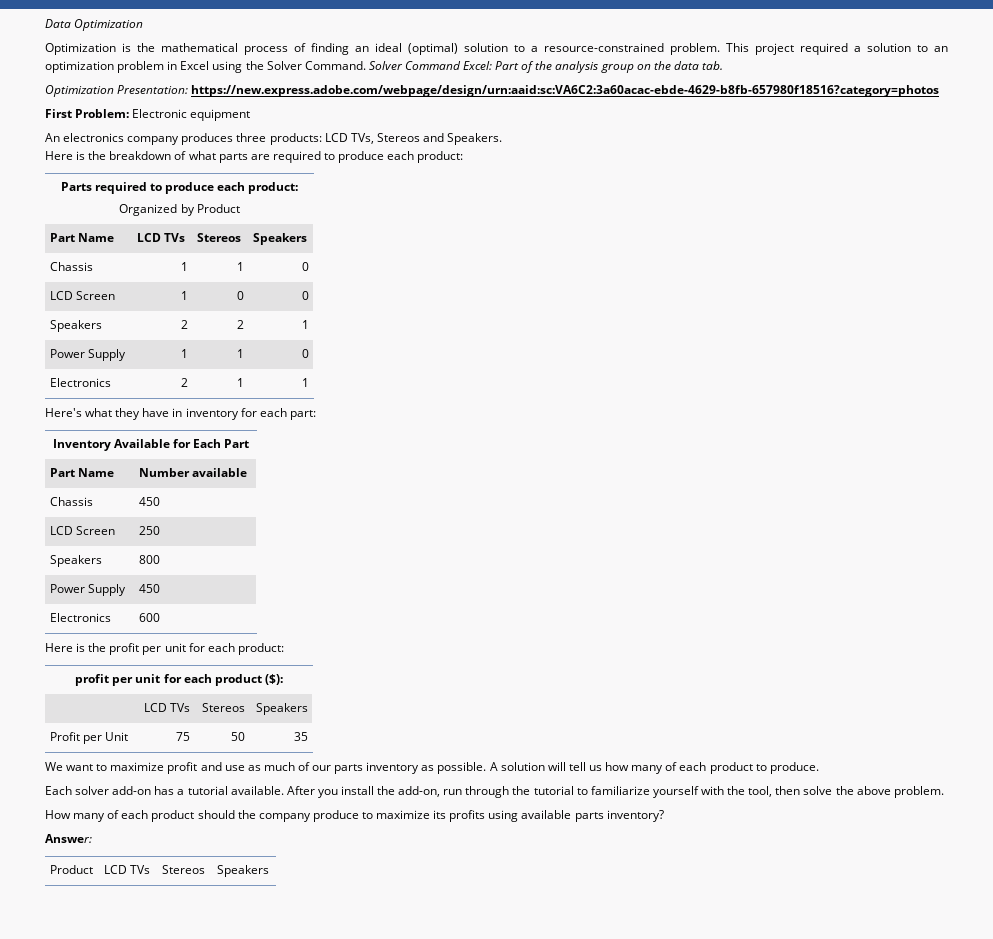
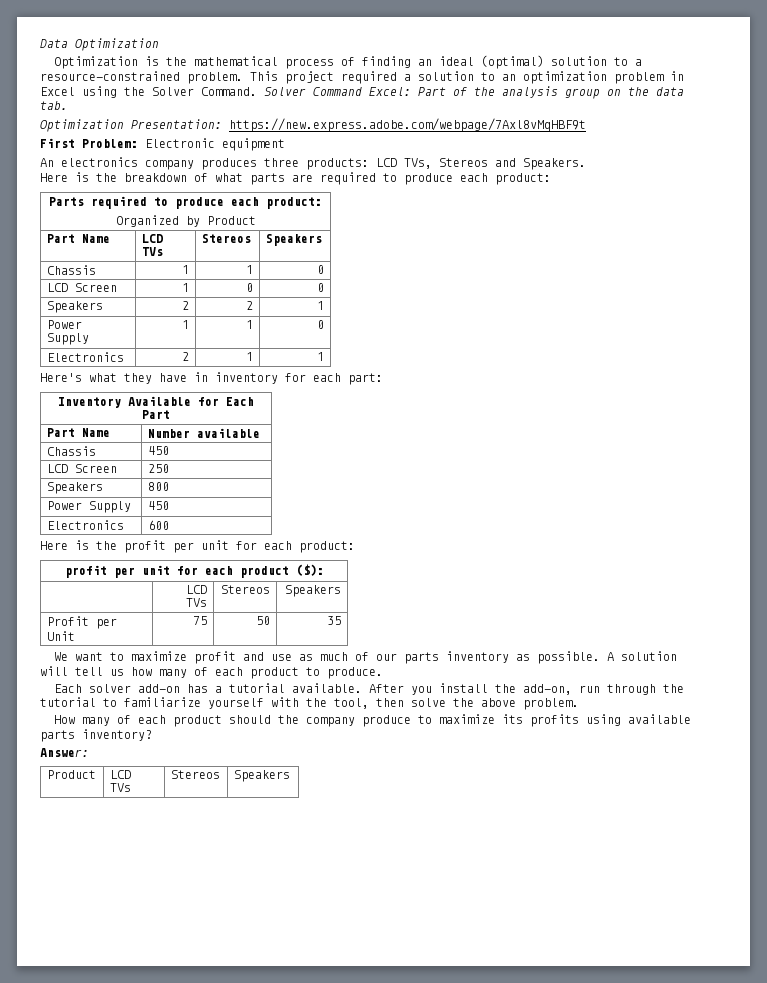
- Optimization Presentation: https://new.express.adobe.com/webpage/design/urn:aaid:sc:VA6C2:3a60acac-ebde-4629-b8fb-657980f18516?category=photos
+ Optimization Presentation: https://new.express.adobe.com/webpage/7Axl8vMqHBF9t

